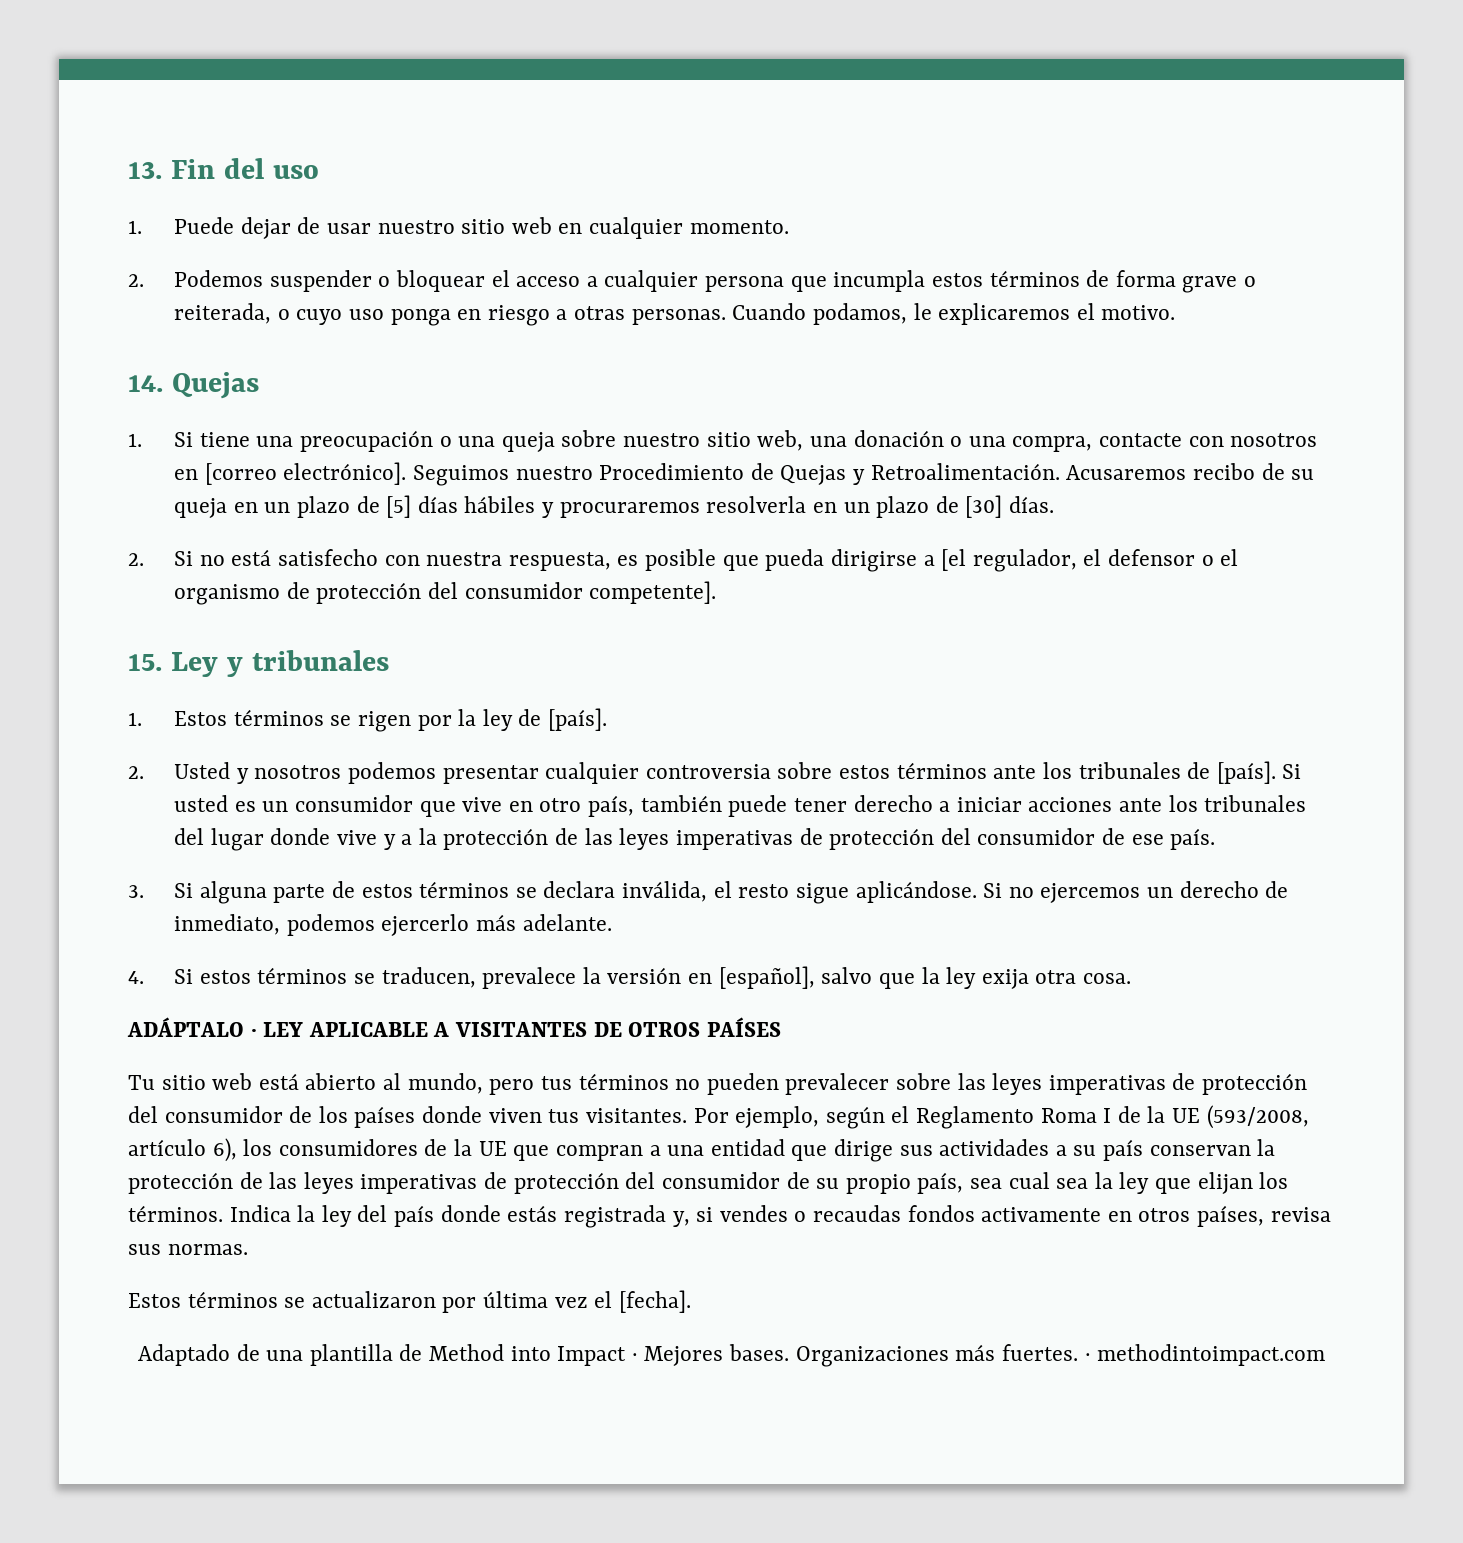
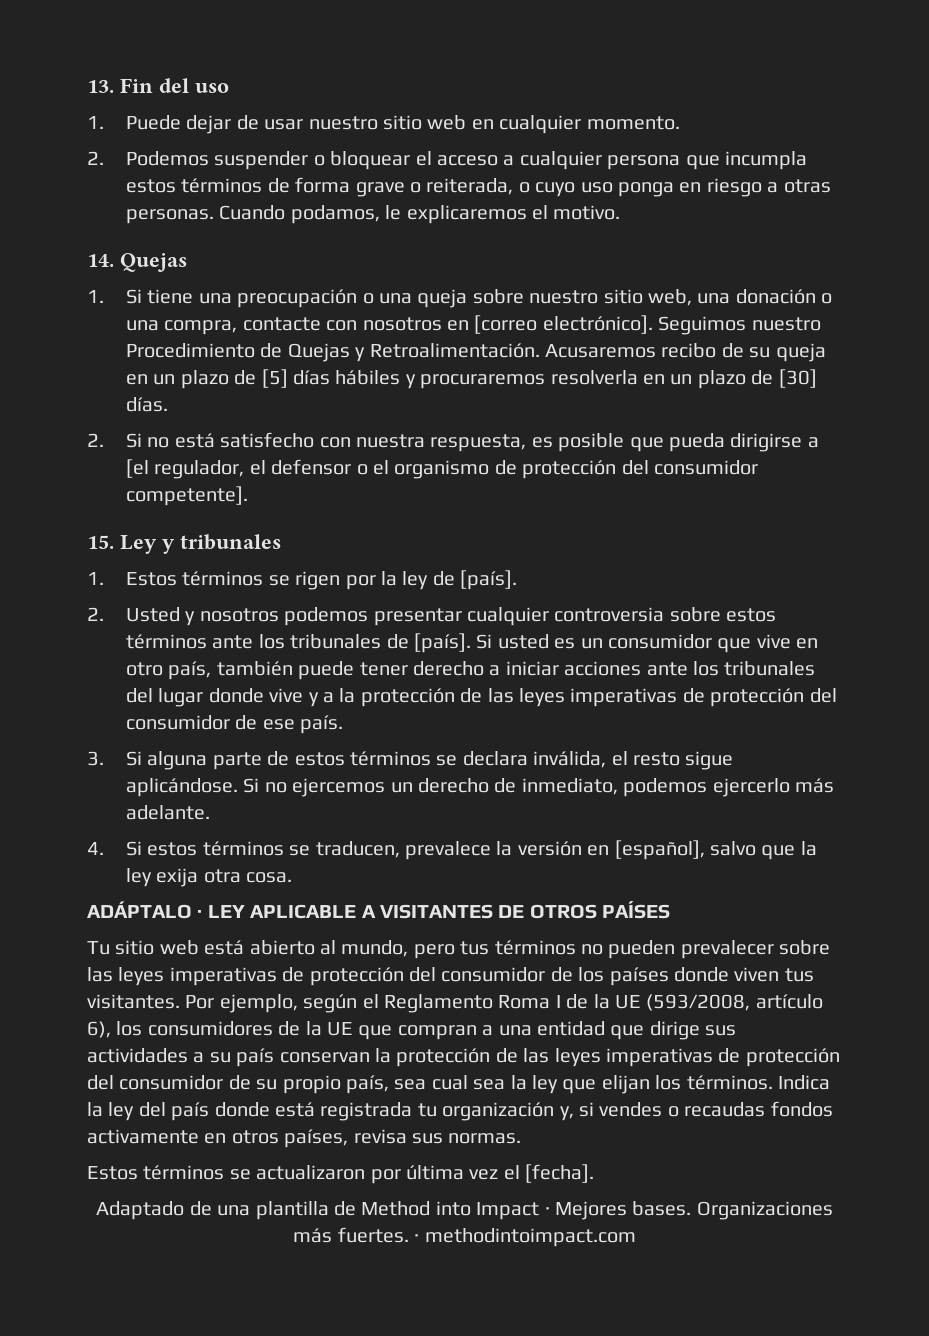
- Indica la ley del país donde estás registrada y, si vendes o recaudas fondos activamente en otros países, revisa sus normas.
+ Indica la ley del país donde está registrada tu organización y, si vendes o recaudas fondos activamente en otros países, revisa sus normas.

